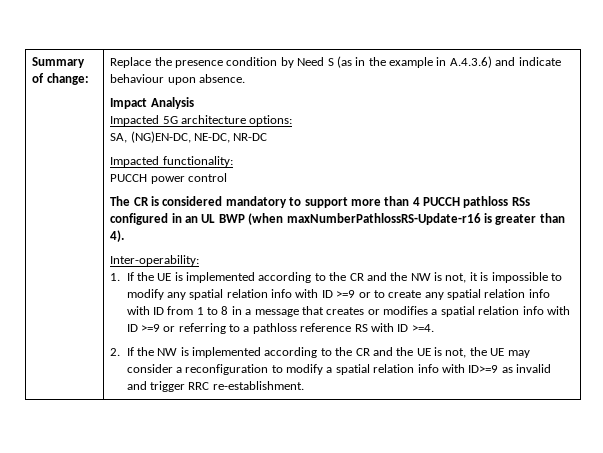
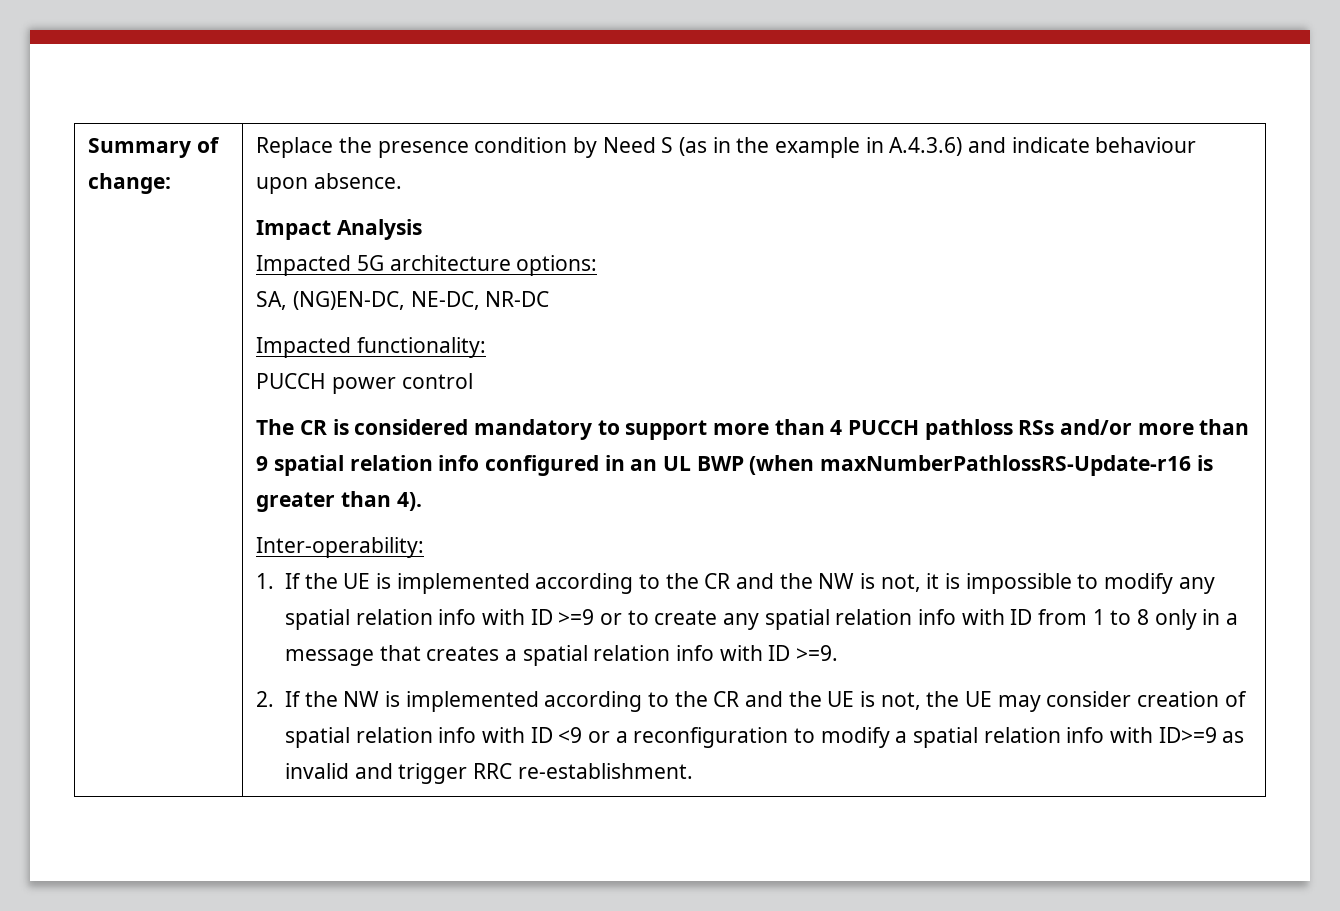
- The CR is considered mandatory to support more than 4 PUCCH pathloss RSs configured in an UL BWP (when maxNumberPathlossRS-Update-r16 is greater than 4).
+ The CR is considered mandatory to support more than 4 PUCCH pathloss RSs and/or more than 9 spatial relation info configured in an UL BWP (when maxNumberPathlossRS-Update-r16 is greater than 4).
- 1. If the UE is implemented according to the CR and the NW is not, it is impossible to modify any spatial relation info with ID >=9 or to create any spatial relation info with ID from 1 to 8 in a message that creates or modifies a spatial relation info with ID >=9 or referring to a pathloss reference RS with ID >=4.
+ 1. If the UE is implemented according to the CR and the NW is not, it is impossible to modify any spatial relation info with ID >=9 or to create any spatial relation info with ID from 1 to 8 only in a message that creates a spatial relation info with ID >=9.
- 2. If the NW is implemented according to the CR and the UE is not, the UE may consider a reconfiguration to modify a spatial relation info with ID>=9 as invalid and trigger RRC re-establishment.
+ 2. If the NW is implemented according to the CR and the UE is not, the UE may consider creation of spatial relation info with ID <9 or a reconfiguration to modify a spatial relation info with ID>=9 as invalid and trigger RRC re-establishment.

